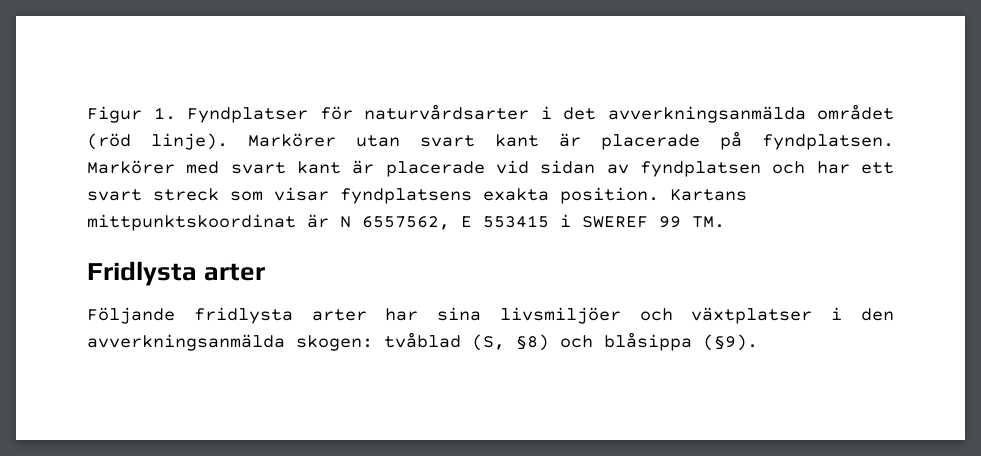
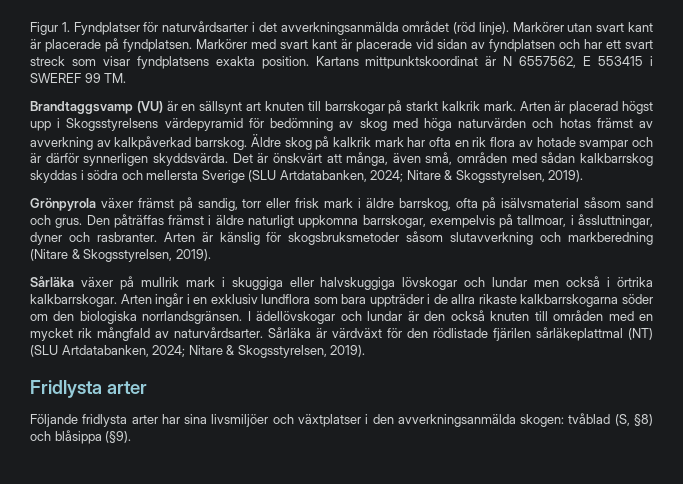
+ Brandtaggsvamp (VU) är en sällsynt art knuten till barrskogar på starkt kalkrik mark. Arten är placerad högst upp i Skogsstyrelsens värdepyramid för bedömning av skog med höga naturvärden och hotas främst av avverkning av kalkpåverkad barrskog. Äldre skog på kalkrik mark har ofta en rik flora av hotade svampar och är därför synnerligen skyddsvärda. Det är önskvärt att många, även små, områden med sådan kalkbarrskog skyddas i södra och mellersta Sverige (SLU Artdatabanken, 2024; Nitare & Skogsstyrelsen, 2019).
+ Grönpyrola växer främst på sandig, torr eller frisk mark i äldre barrskog, ofta på isälvsmaterial såsom sand och grus. Den påträffas främst i äldre naturligt uppkomna barrskogar, exempelvis på tallmoar, i åssluttningar, dyner och rasbranter. Arten är känslig för skogsbruksmetoder såsom slutavverkning och markberedning (Nitare & Skogsstyrelsen, 2019).
+ Sårläka växer på mullrik mark i skuggiga eller halvskuggiga lövskogar och lundar men också i örtrika kalkbarrskogar. Arten ingår i en exklusiv lundflora som bara uppträder i de allra rikaste kalkbarrskogarna söder om den biologiska norrlandsgränsen. I ädellövskogar och lundar är den också knuten till områden med en mycket rik mångfald av naturvårdsarter. Sårläka är värdväxt för den rödlistade fjärilen sårläkeplattmal (NT) (SLU Artdatabanken, 2024; Nitare & Skogsstyrelsen, 2019).

